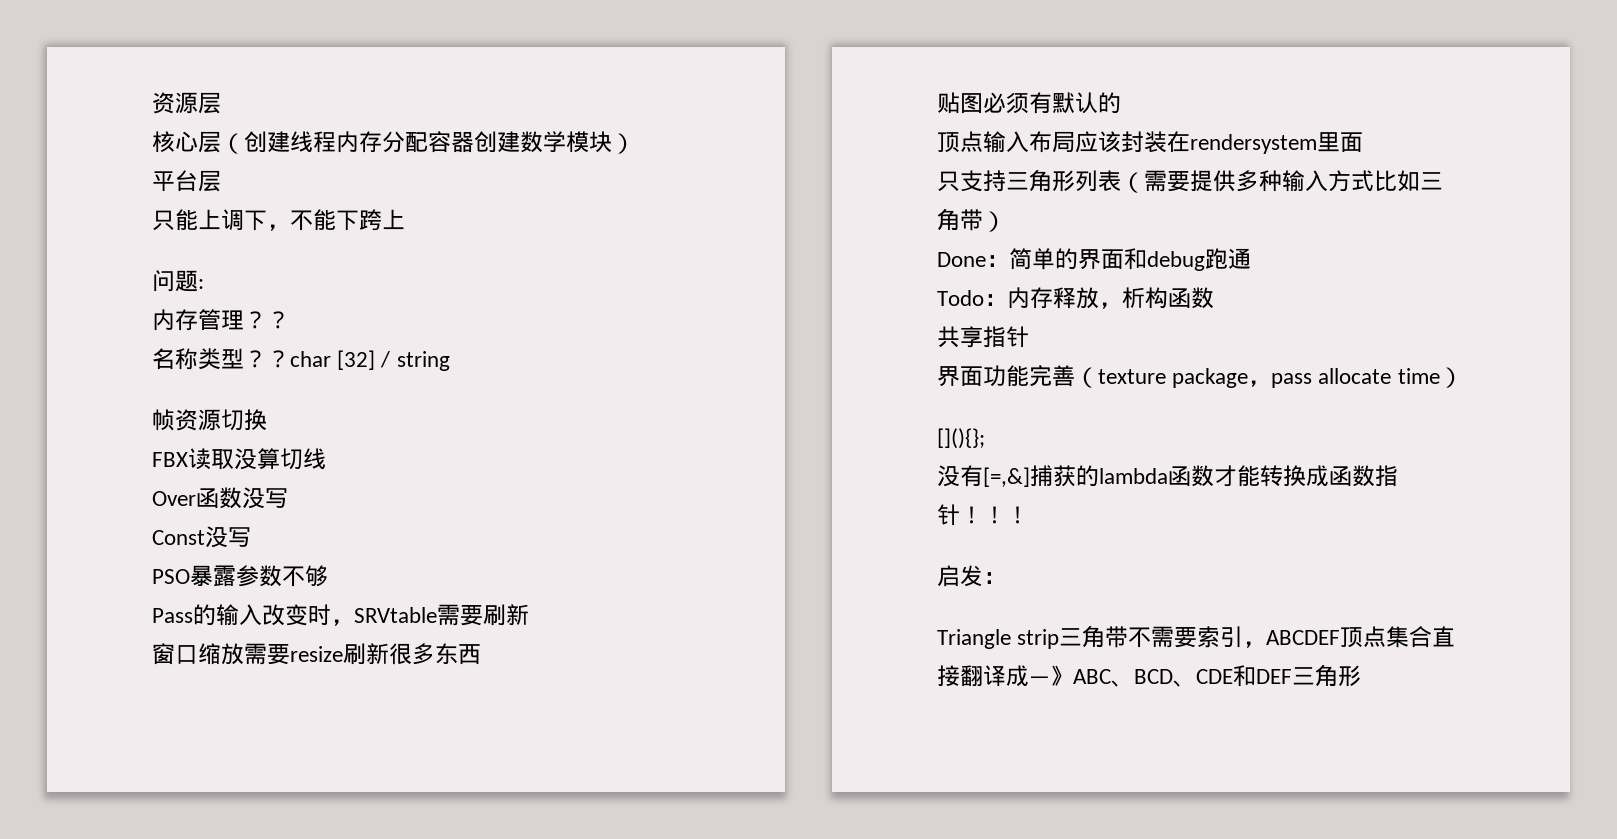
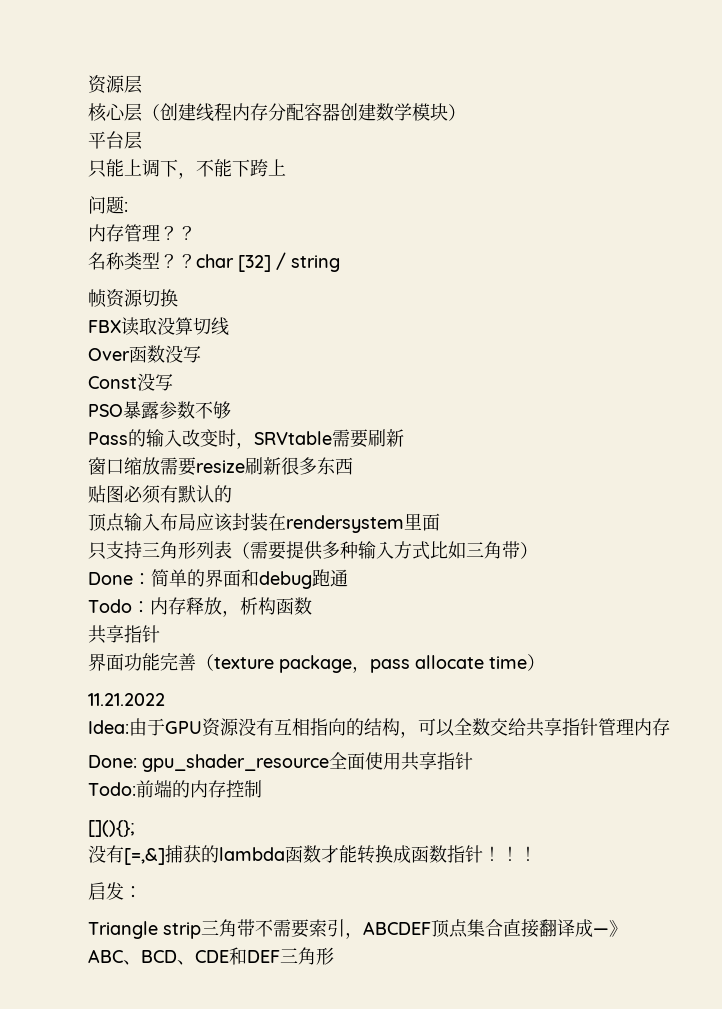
+ 11.21.2022
+ Idea:由于GPU资源没有互相指向的结构，可以全数交给共享指针管理内存
+ Done: gpu_shader_resource全面使用共享指针
+ Todo:前端的内存控制

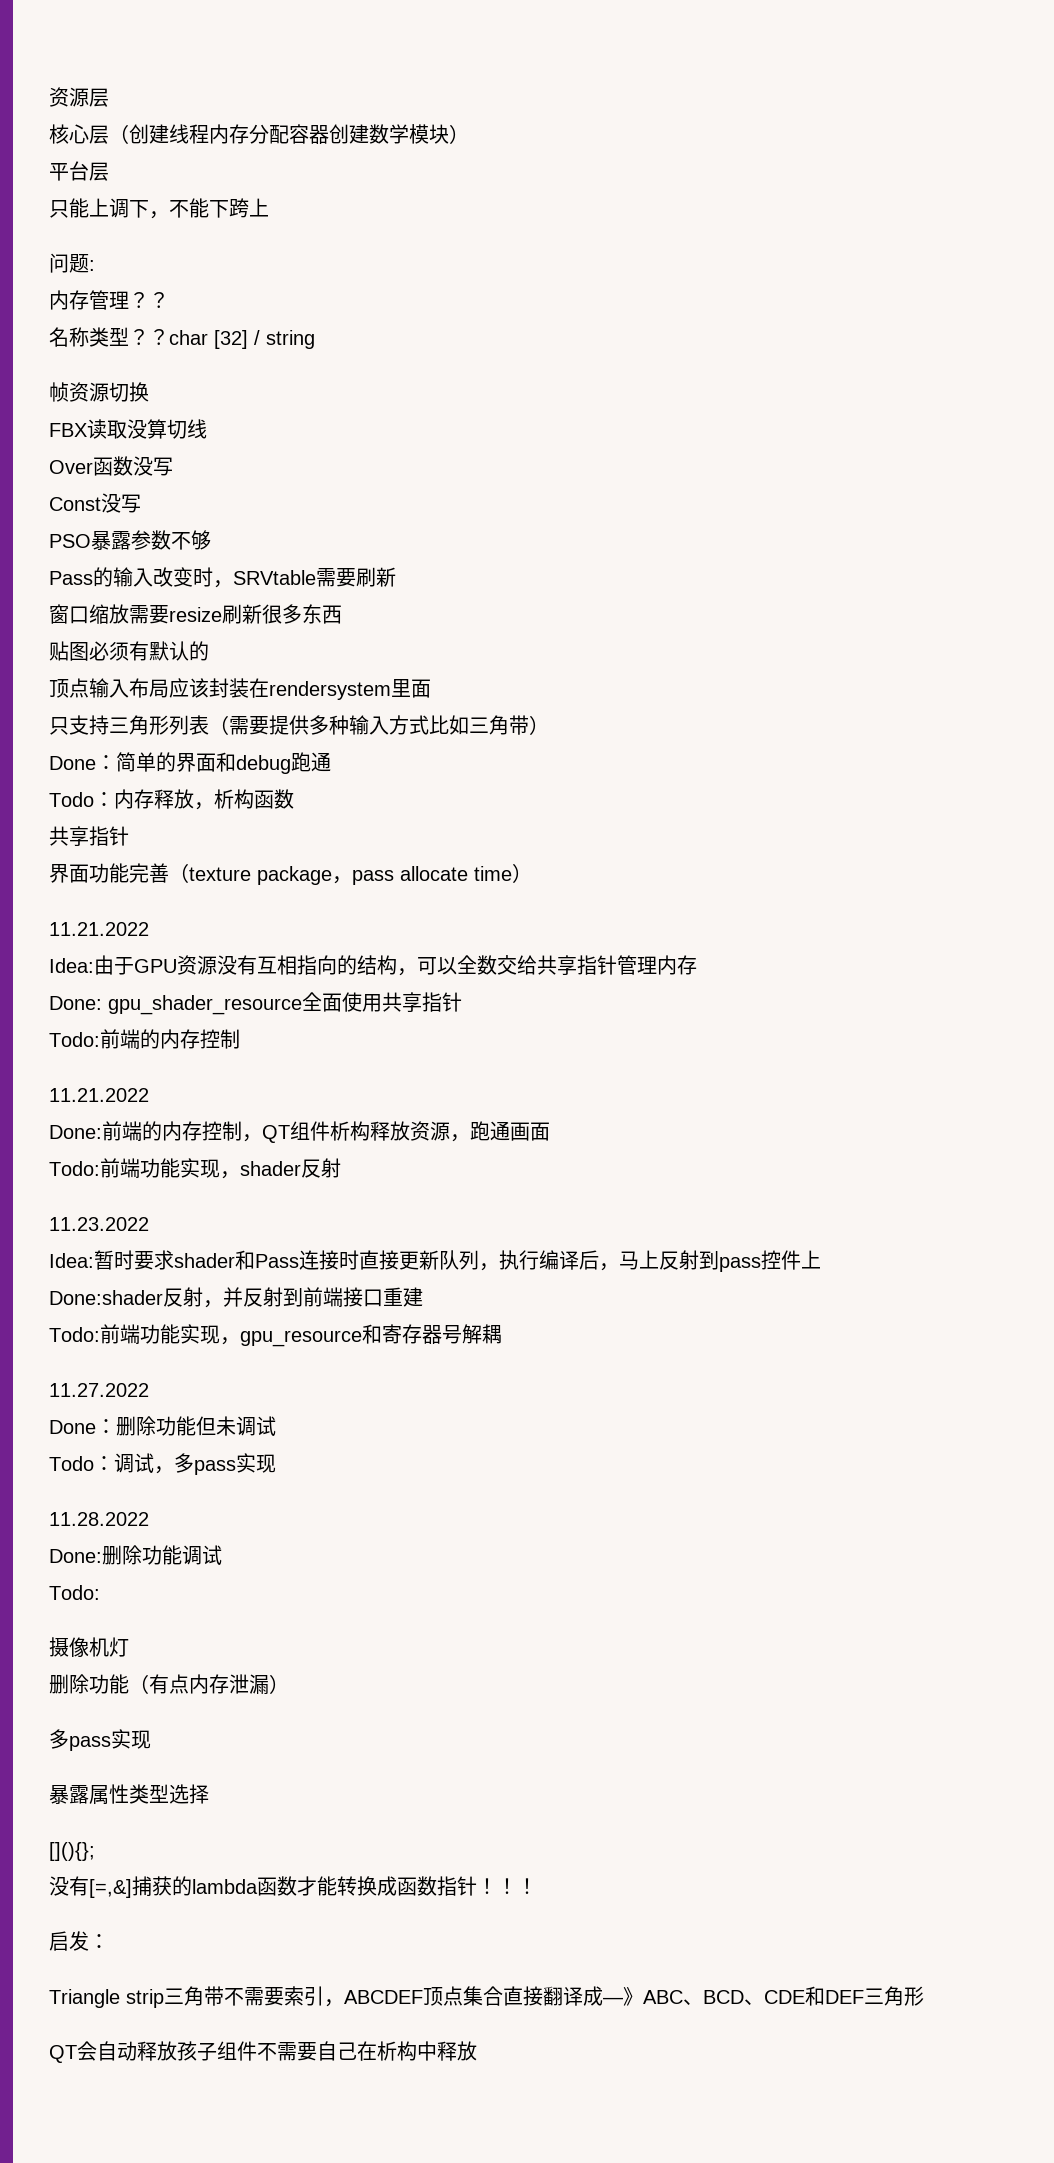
  Todo:前端的内存控制
+ 11.21.2022
+ Done:前端的内存控制，QT组件析构释放资源，跑通画面
+ Todo:前端功能实现，shader反射
+ 11.23.2022
+ Idea:暂时要求shader和Pass连接时直接更新队列，执行编译后，马上反射到pass控件上
+ Done:shader反射，并反射到前端接口重建
+ Todo:前端功能实现，gpu_resource和寄存器号解耦
+ 11.27.2022
+ Done：删除功能但未调试
+ Todo：调试，多pass实现
+ 11.28.2022
+ Done:删除功能调试
+ Todo:
+ 摄像机灯
+ 删除功能（有点内存泄漏）
+ 多pass实现
+ 暴露属性类型选择
+ QT会自动释放孩子组件不需要自己在析构中释放

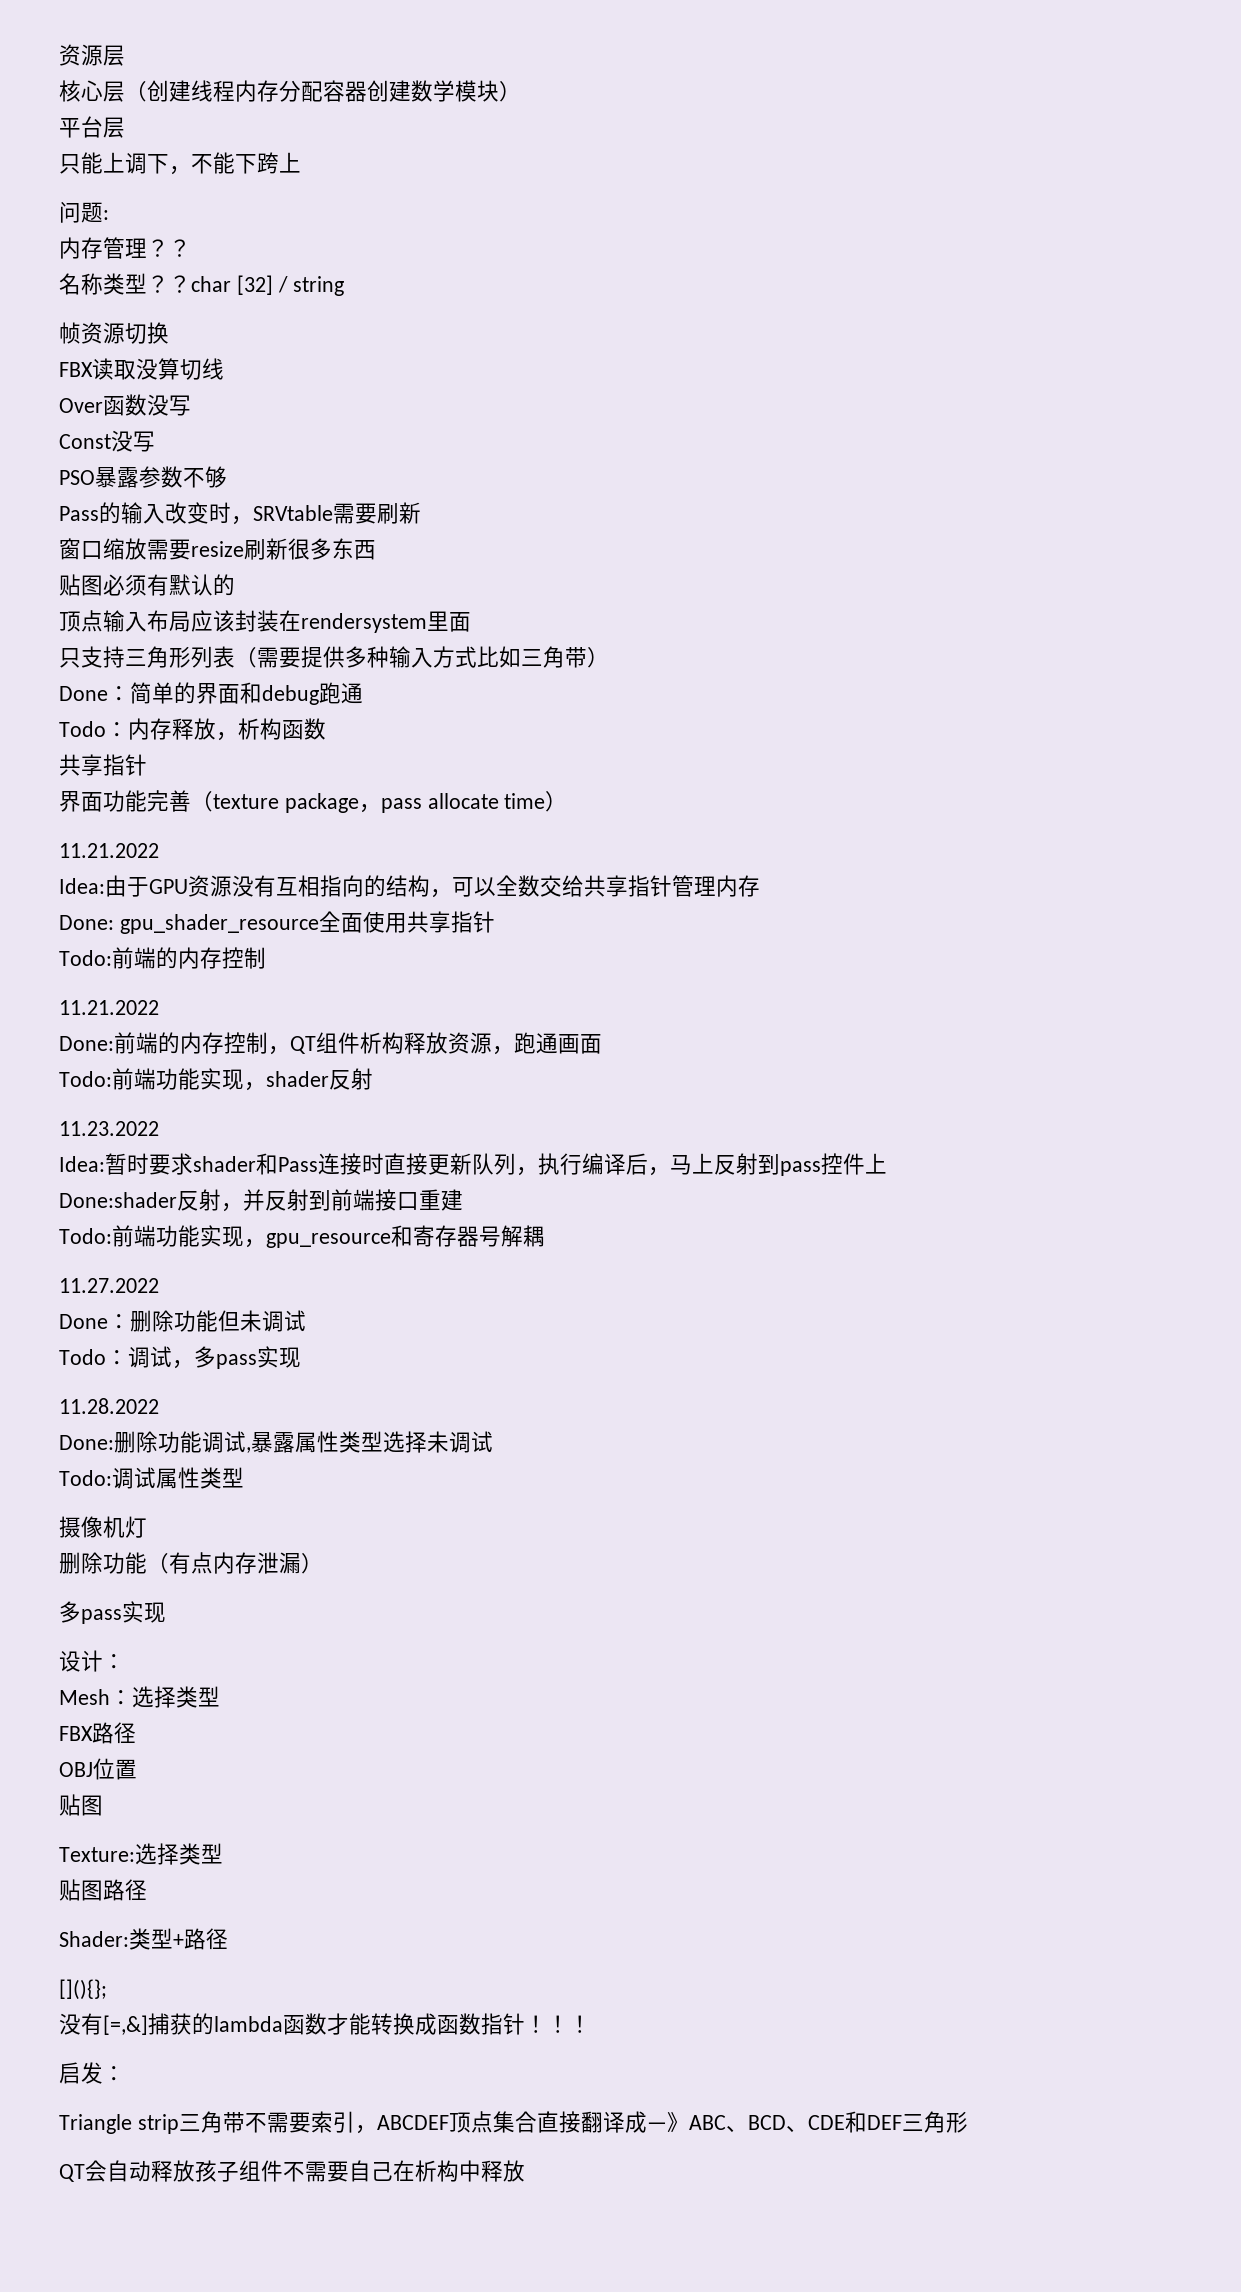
- Done:删除功能调试
- Todo:
+ Done:删除功能调试,暴露属性类型选择未调试
+ Todo:调试属性类型
- 暴露属性类型选择
+ 设计：
+ Mesh：选择类型
+ FBX路径
+ OBJ位置
+ 贴图
+ Texture:选择类型
+ 贴图路径
+ Shader:类型+路径

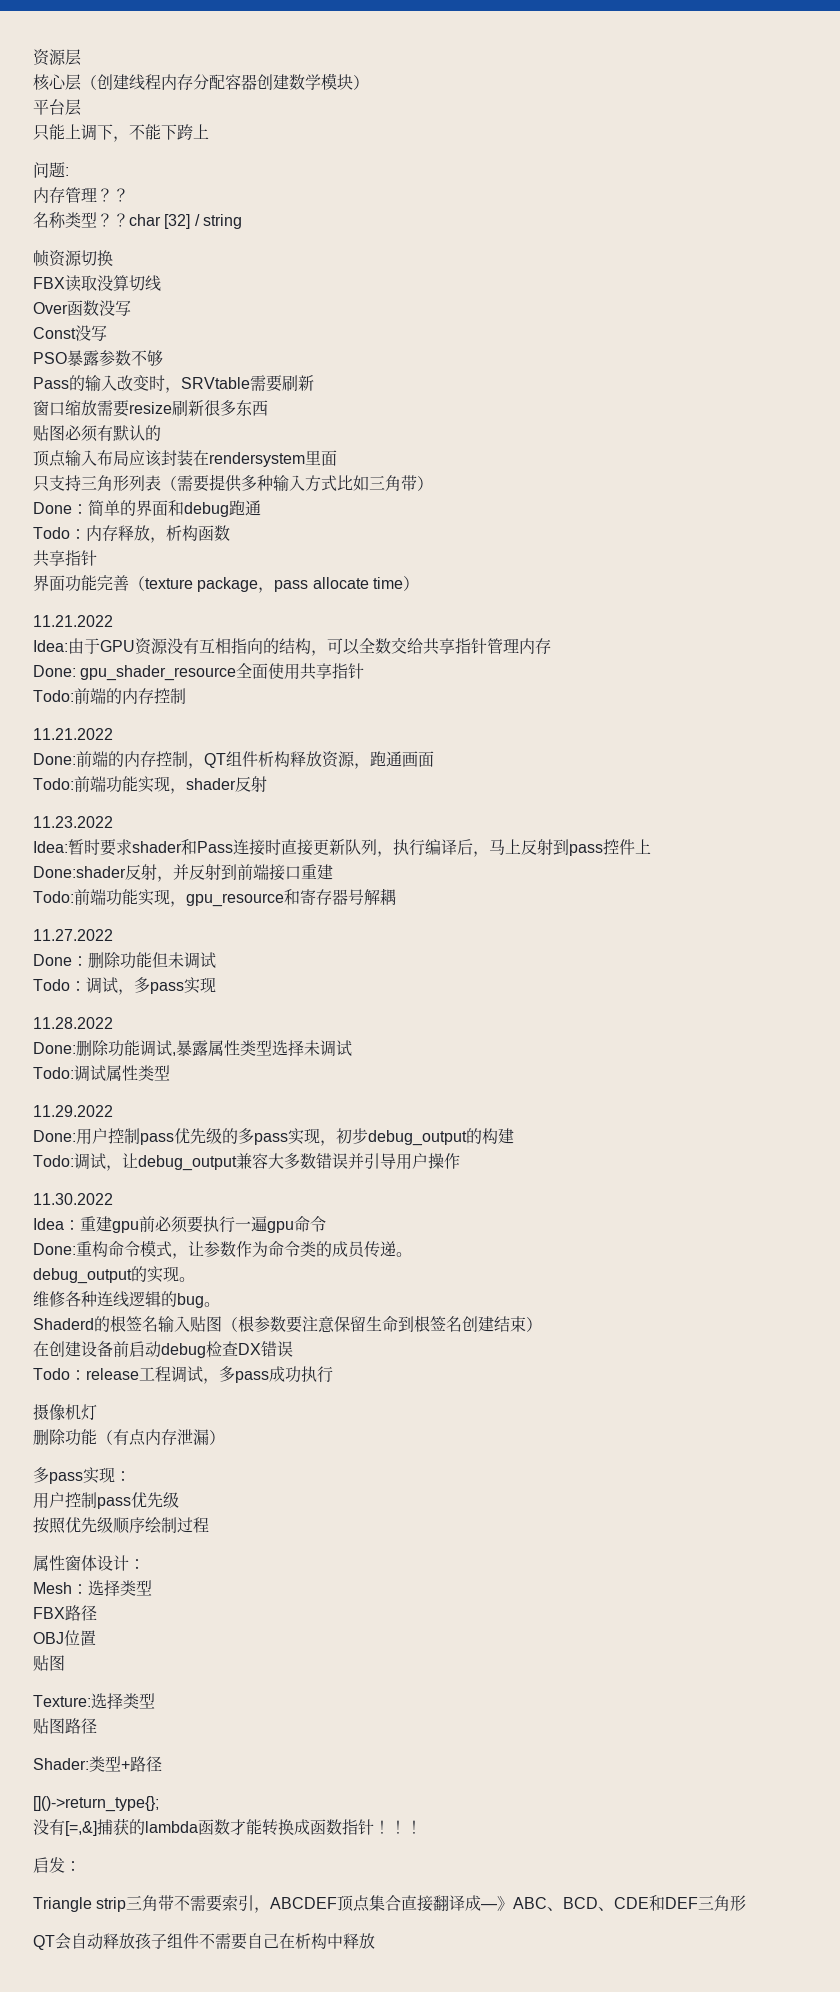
+ 11.29.2022
+ Done:用户控制pass优先级的多pass实现，初步debug_output的构建
+ Todo:调试，让debug_output兼容大多数错误并引导用户操作
+ 11.30.2022
+ Idea：重建gpu前必须要执行一遍gpu命令
+ Done:重构命令模式，让参数作为命令类的成员传递。
+ debug_output的实现。
+ 维修各种连线逻辑的bug。
+ Shaderd的根签名输入贴图（根参数要注意保留生命到根签名创建结束）
+ 在创建设备前启动debug检查DX错误
+ Todo：release工程调试，多pass成功执行
  删除功能（有点内存泄漏）
- 多pass实现
- 设计：
+ 多pass实现：
+ 用户控制pass优先级
+ 按照优先级顺序绘制过程
+ 属性窗体设计：
- [](){};
+ []()->return_type{};

